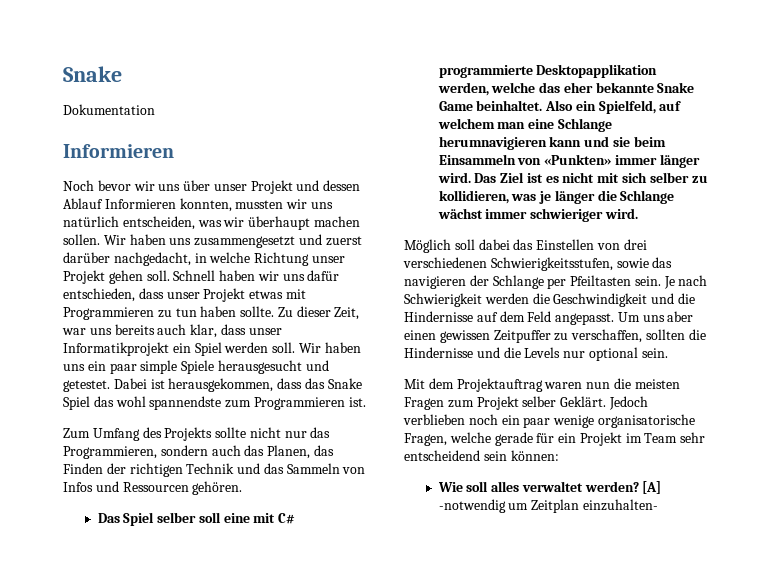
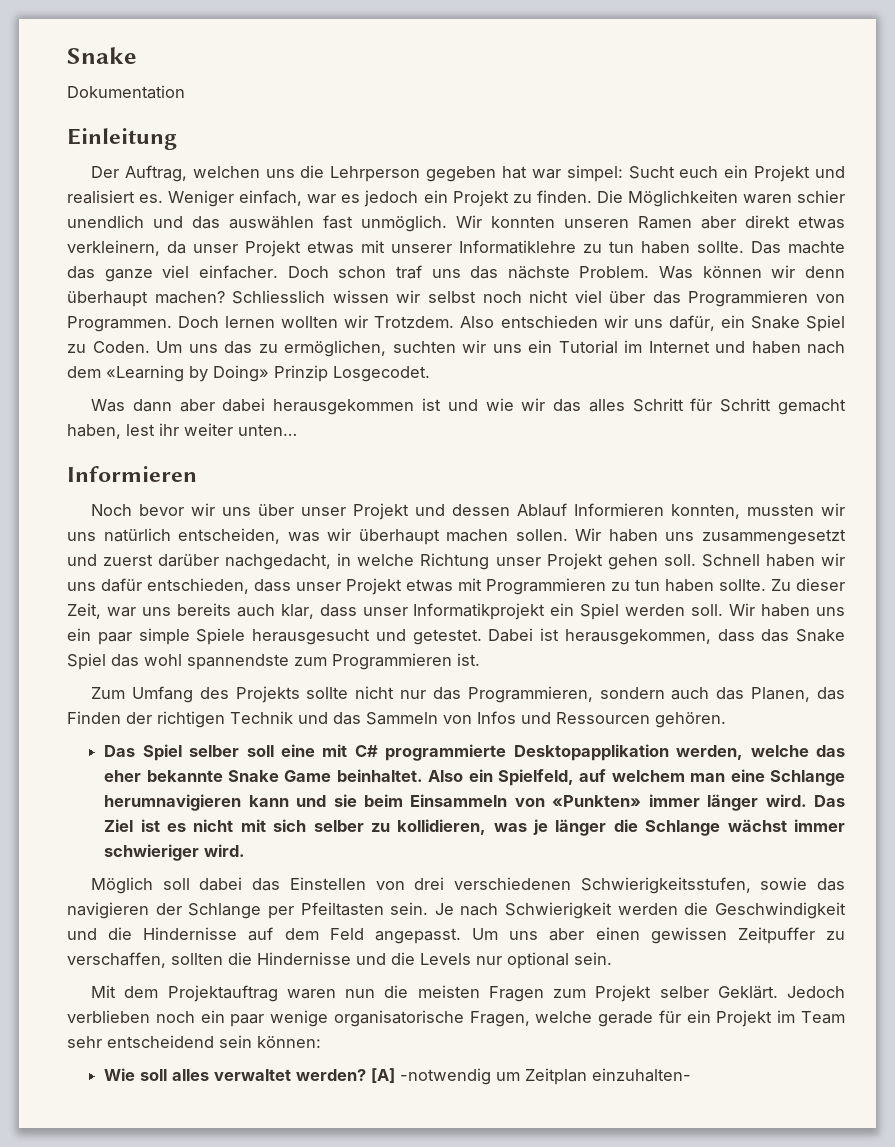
+ Einleitung
+ Der Auftrag, welchen uns die Lehrperson gegeben hat war simpel: Sucht euch ein Projekt und realisiert es. Weniger einfach, war es jedoch ein Projekt zu finden. Die Möglichkeiten waren schier unendlich und das auswählen fast unmöglich. Wir konnten unseren Ramen aber direkt etwas verkleinern, da unser Projekt etwas mit unserer Informatiklehre zu tun haben sollte. Das machte das ganze viel einfacher. Doch schon traf uns das nächste Problem. Was können wir denn überhaupt machen? Schliesslich wissen wir selbst noch nicht viel über das Programmieren von Programmen. Doch lernen wollten wir Trotzdem. Also entschieden wir uns dafür, ein Snake Spiel zu Coden. Um uns das zu ermöglichen, suchten wir uns ein Tutorial im Internet und haben nach dem «Learning by Doing» Prinzip Losgecodet.
+ Was dann aber dabei herausgekommen ist und wie wir das alles Schritt für Schritt gemacht haben, lest ihr weiter unten…

